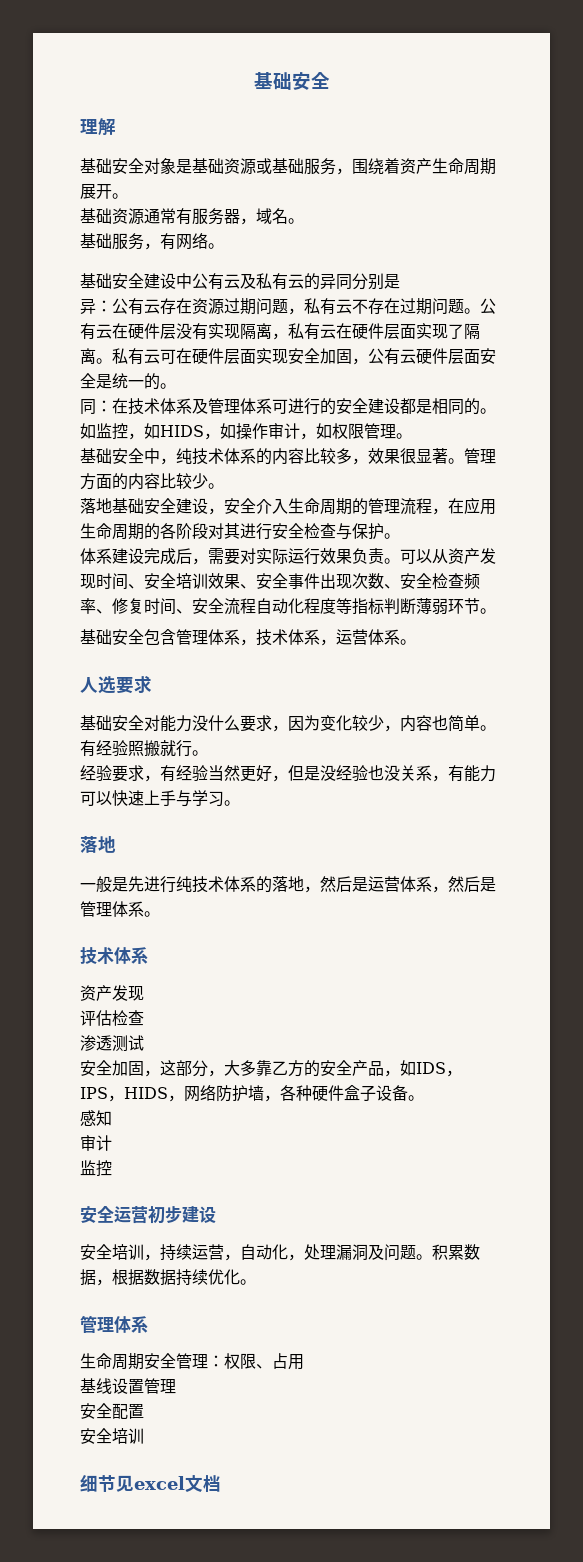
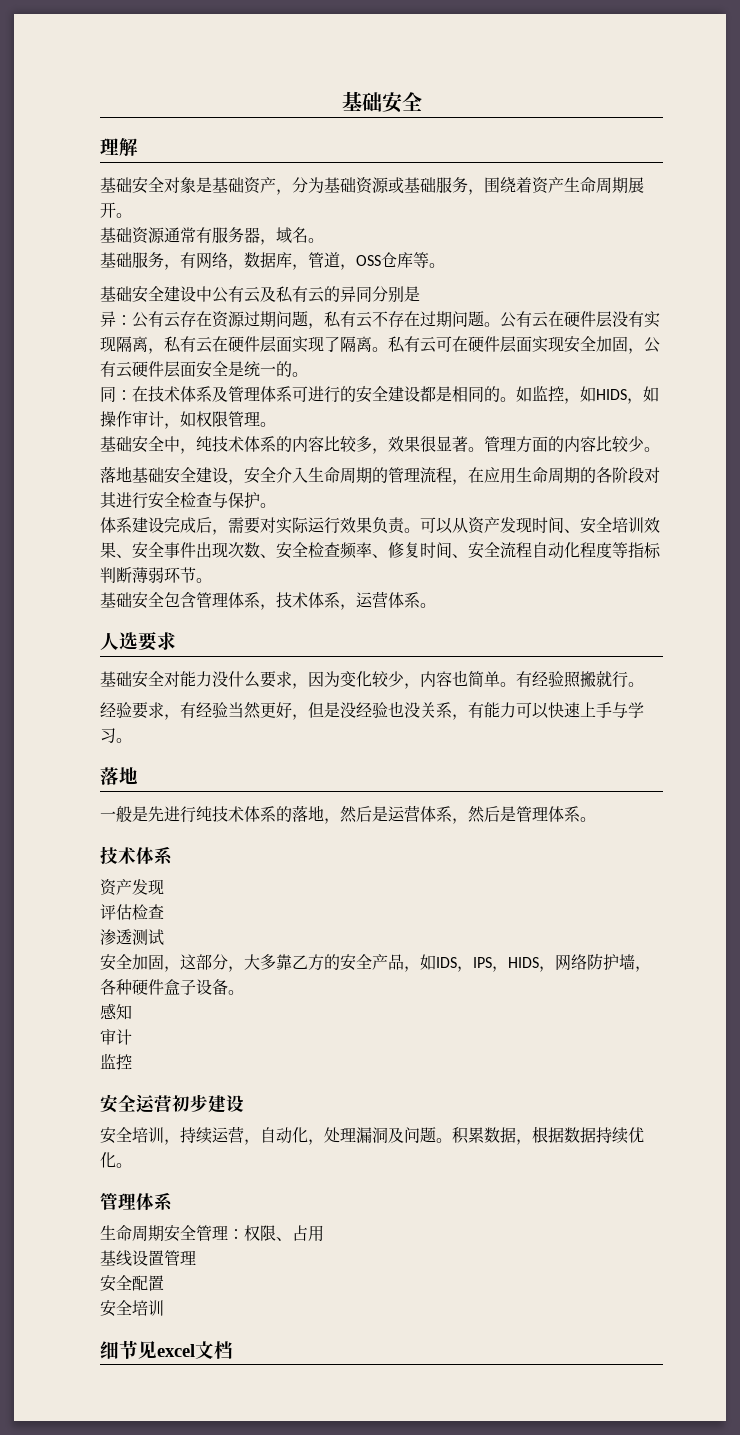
- 基础安全对象是基础资源或基础服务，围绕着资产生命周期展开。
+ 基础安全对象是基础资产，分为基础资源或基础服务，围绕着资产生命周期展开。
- 基础服务，有网络。
+ 基础服务，有网络，数据库，管道，OSS仓库等。

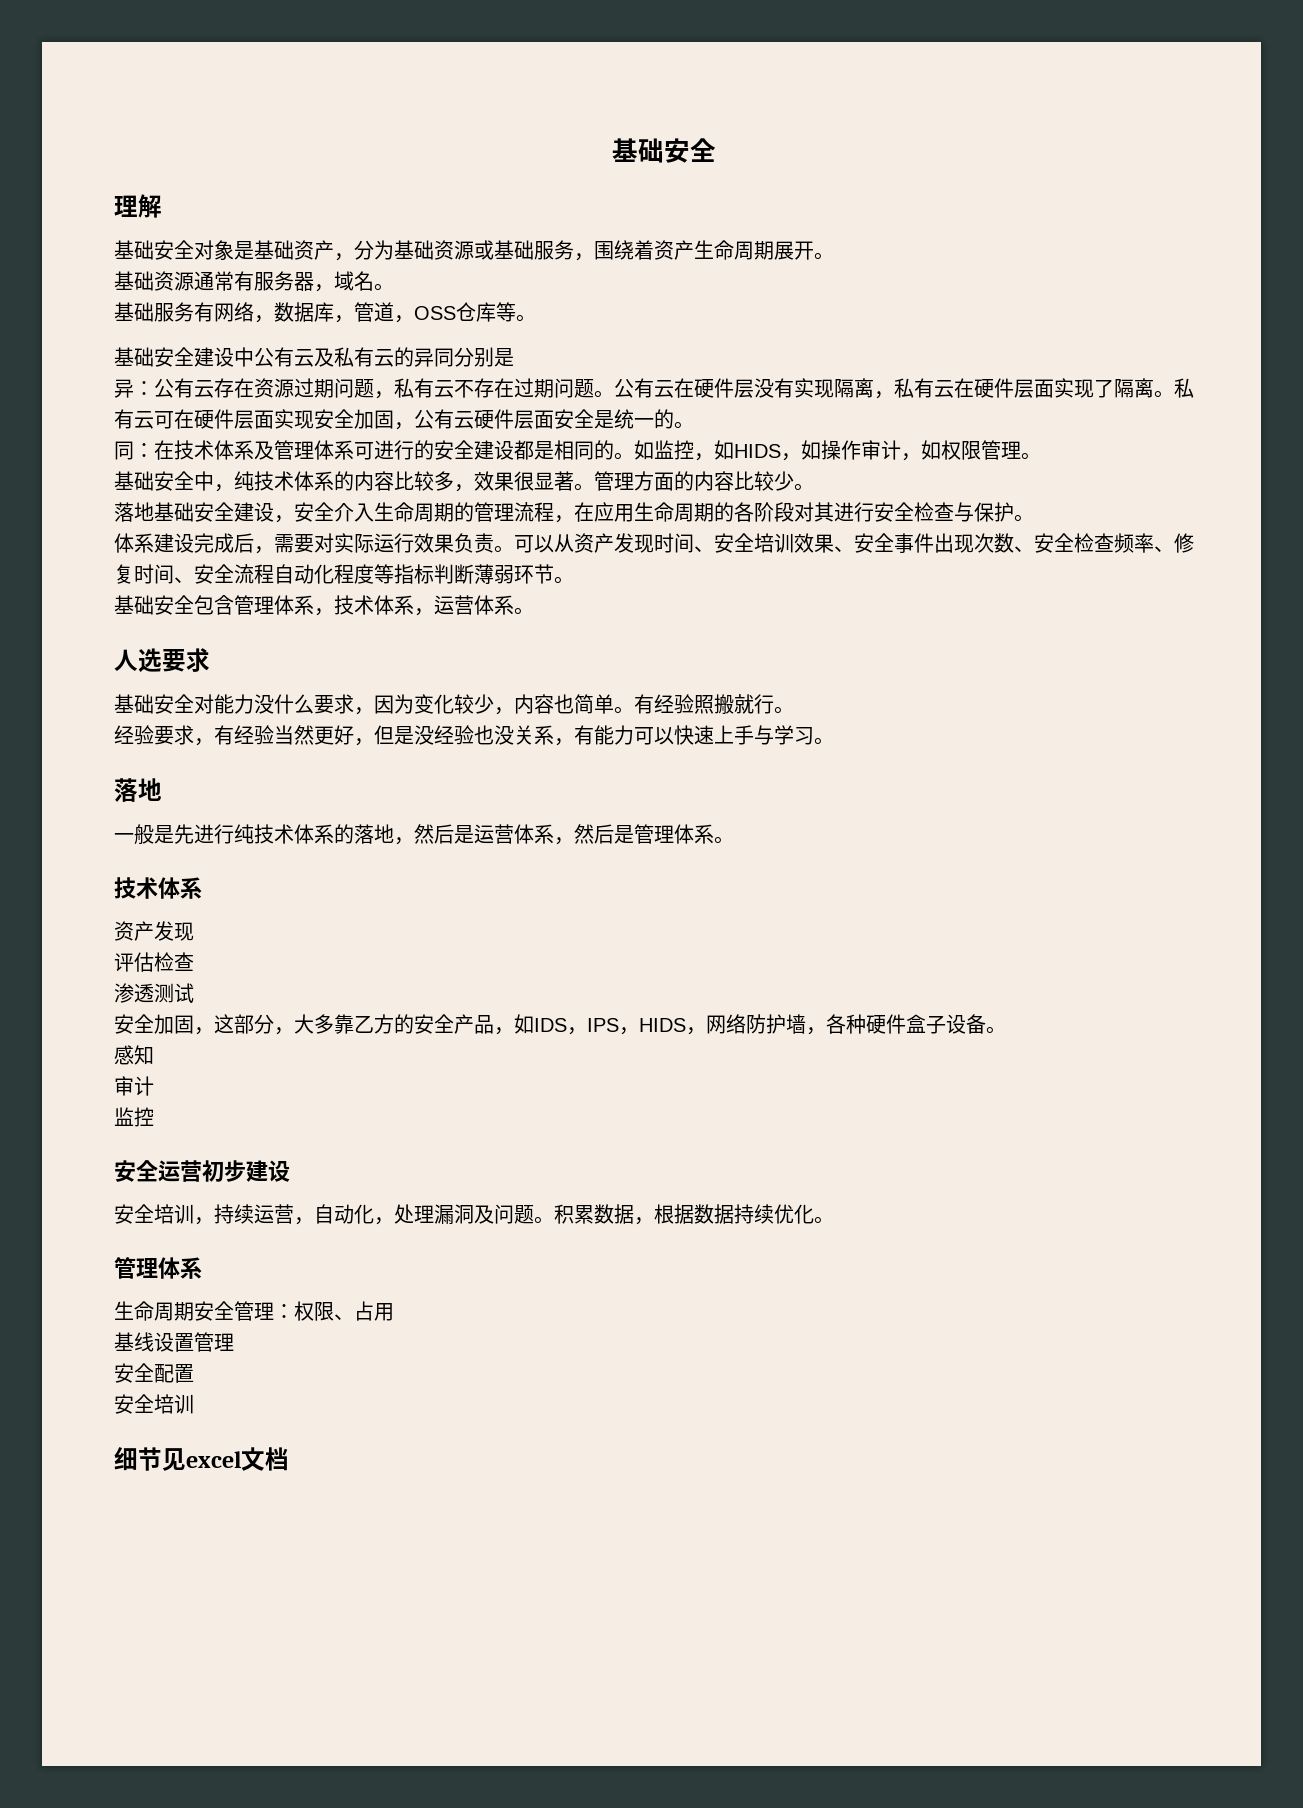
- 基础服务，有网络，数据库，管道，OSS仓库等。
+ 基础服务有网络，数据库，管道，OSS仓库等。

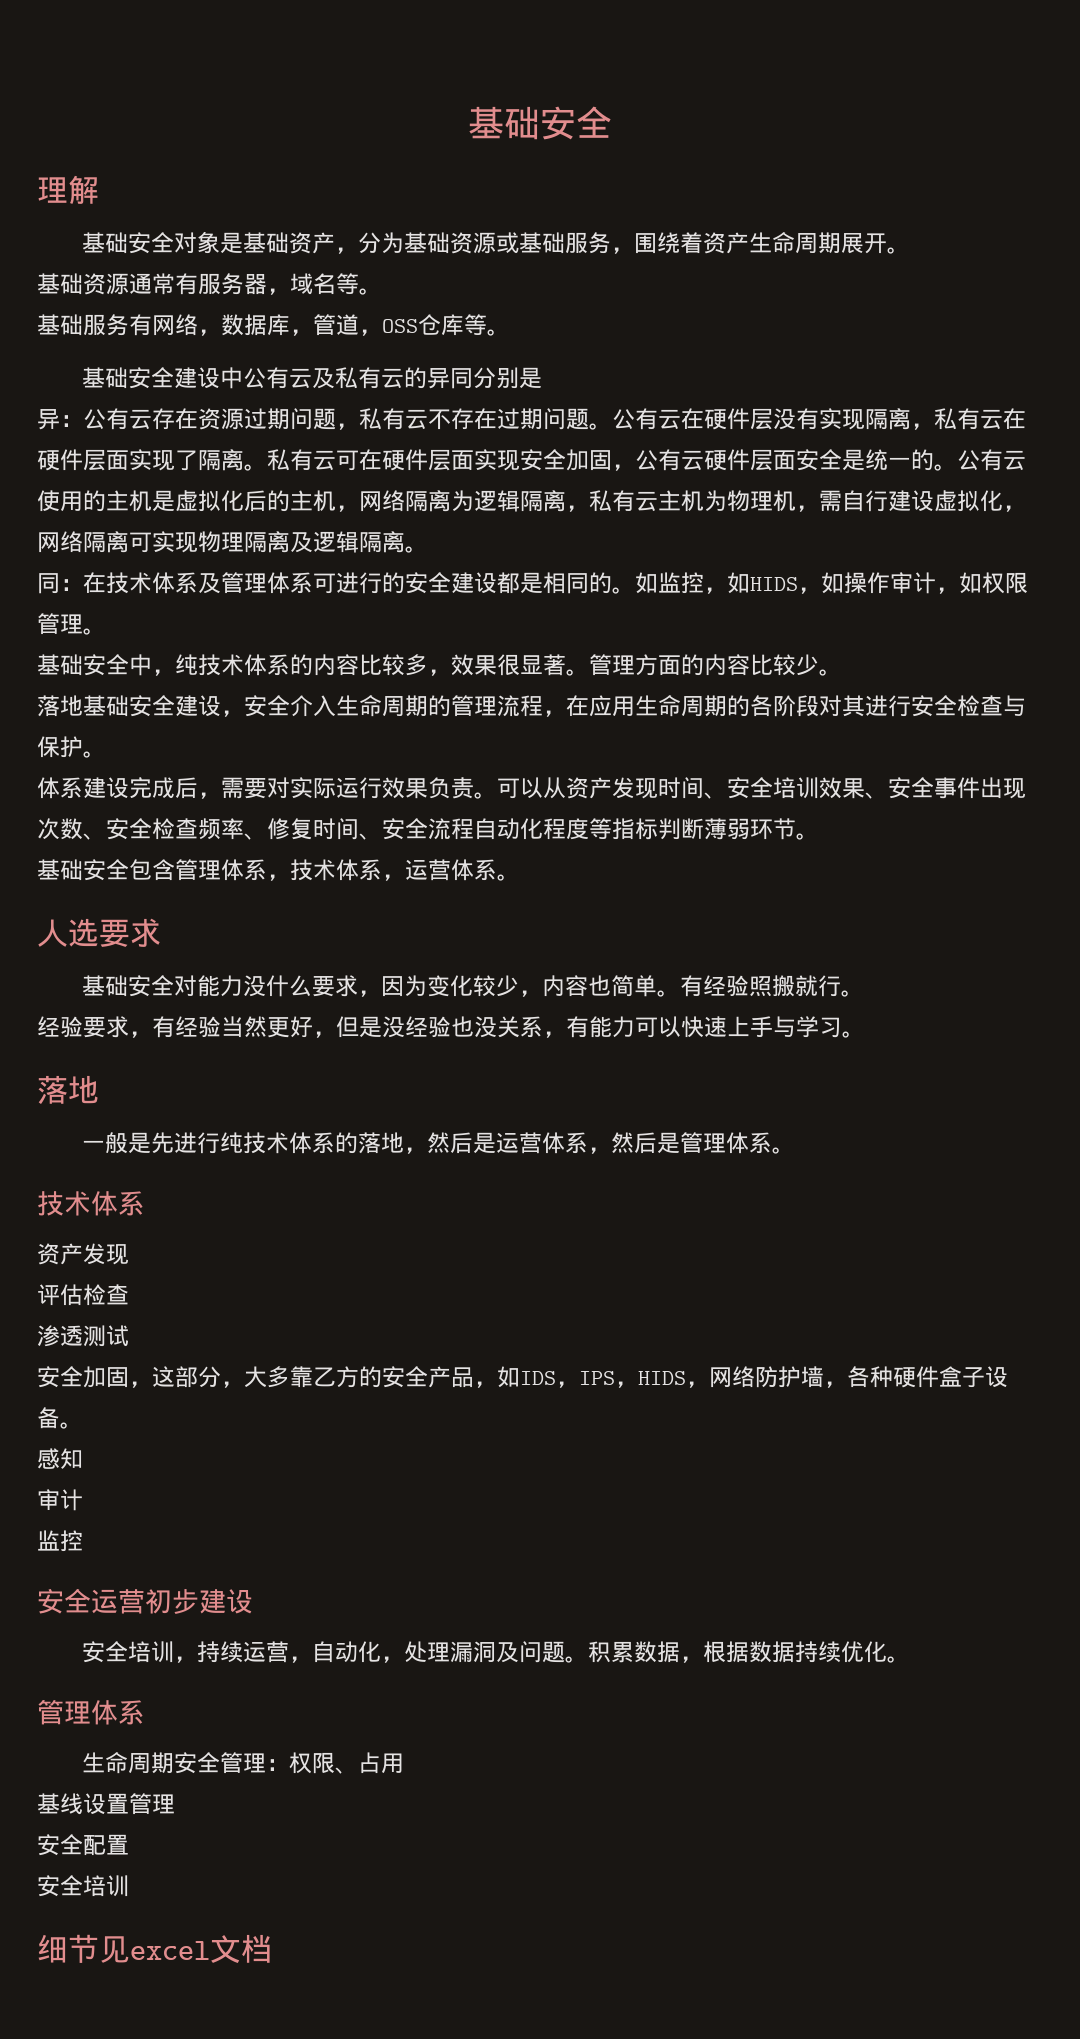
- 基础资源通常有服务器，域名。
+ 基础资源通常有服务器，域名等。
+ 公有云使用的主机是虚拟化后的主机，网络隔离为逻辑隔离，私有云主机为物理机，需自行建设虚拟化，网络隔离可实现物理隔离及逻辑隔离。

